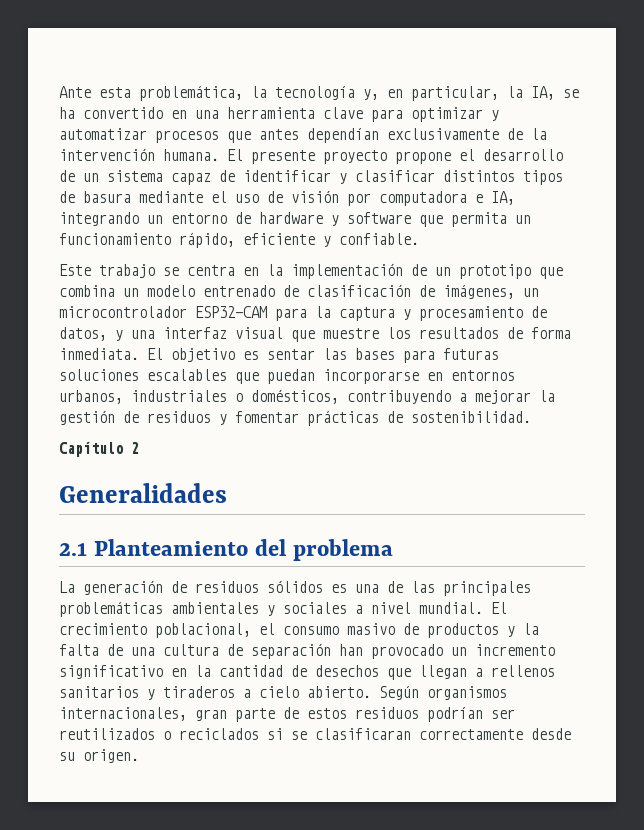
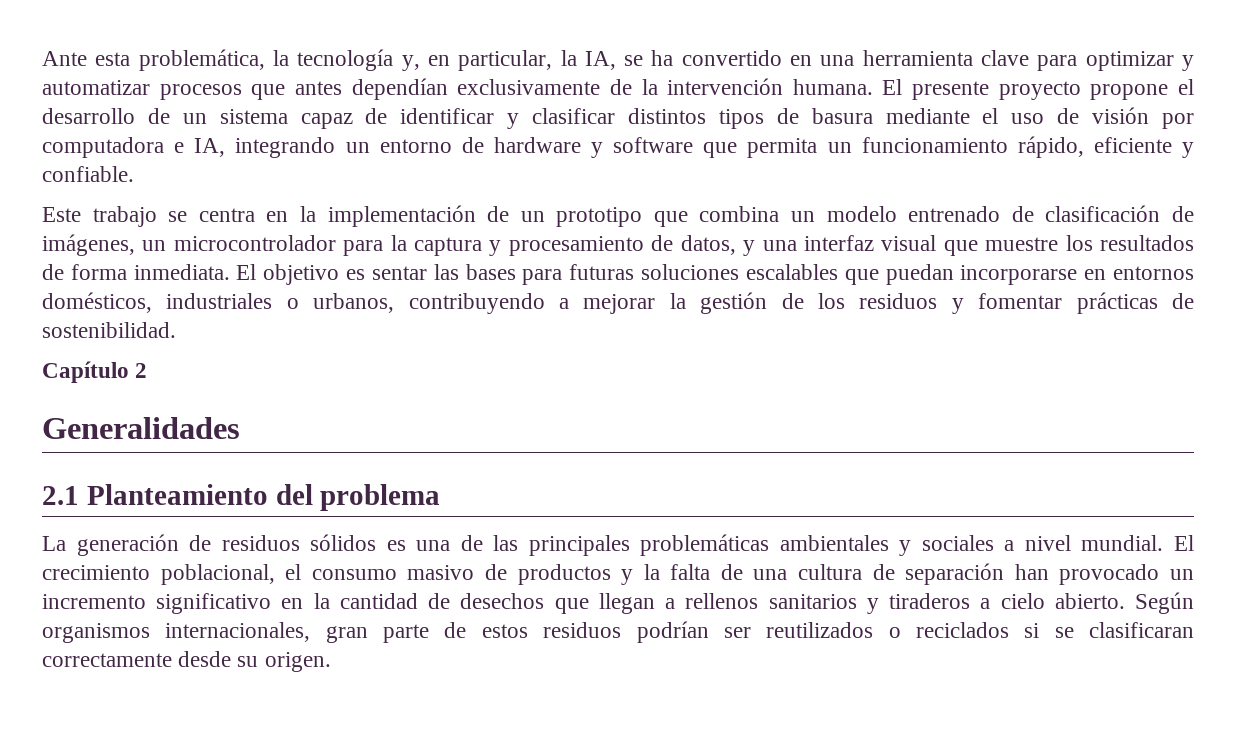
- Este trabajo se centra en la implementación de un prototipo que combina un modelo entrenado de clasificación de imágenes, un microcontrolador ESP32-CAM para la captura y procesamiento de datos, y una interfaz visual que muestre los resultados de forma inmediata.
+ Este trabajo se centra en la implementación de un prototipo que combina un modelo entrenado de clasificación de imágenes, un microcontrolador para la captura y procesamiento de datos, y una interfaz visual que muestre los resultados de forma inmediata.
- El objetivo es sentar las bases para futuras soluciones escalables que puedan incorporarse en entornos urbanos, industriales o domésticos, contribuyendo a mejorar la gestión de residuos y fomentar prácticas de sostenibilidad.
+ El objetivo es sentar las bases para futuras soluciones escalables que puedan incorporarse en entornos domésticos, industriales o urbanos, contribuyendo a mejorar la gestión de los residuos y fomentar prácticas de sostenibilidad.

